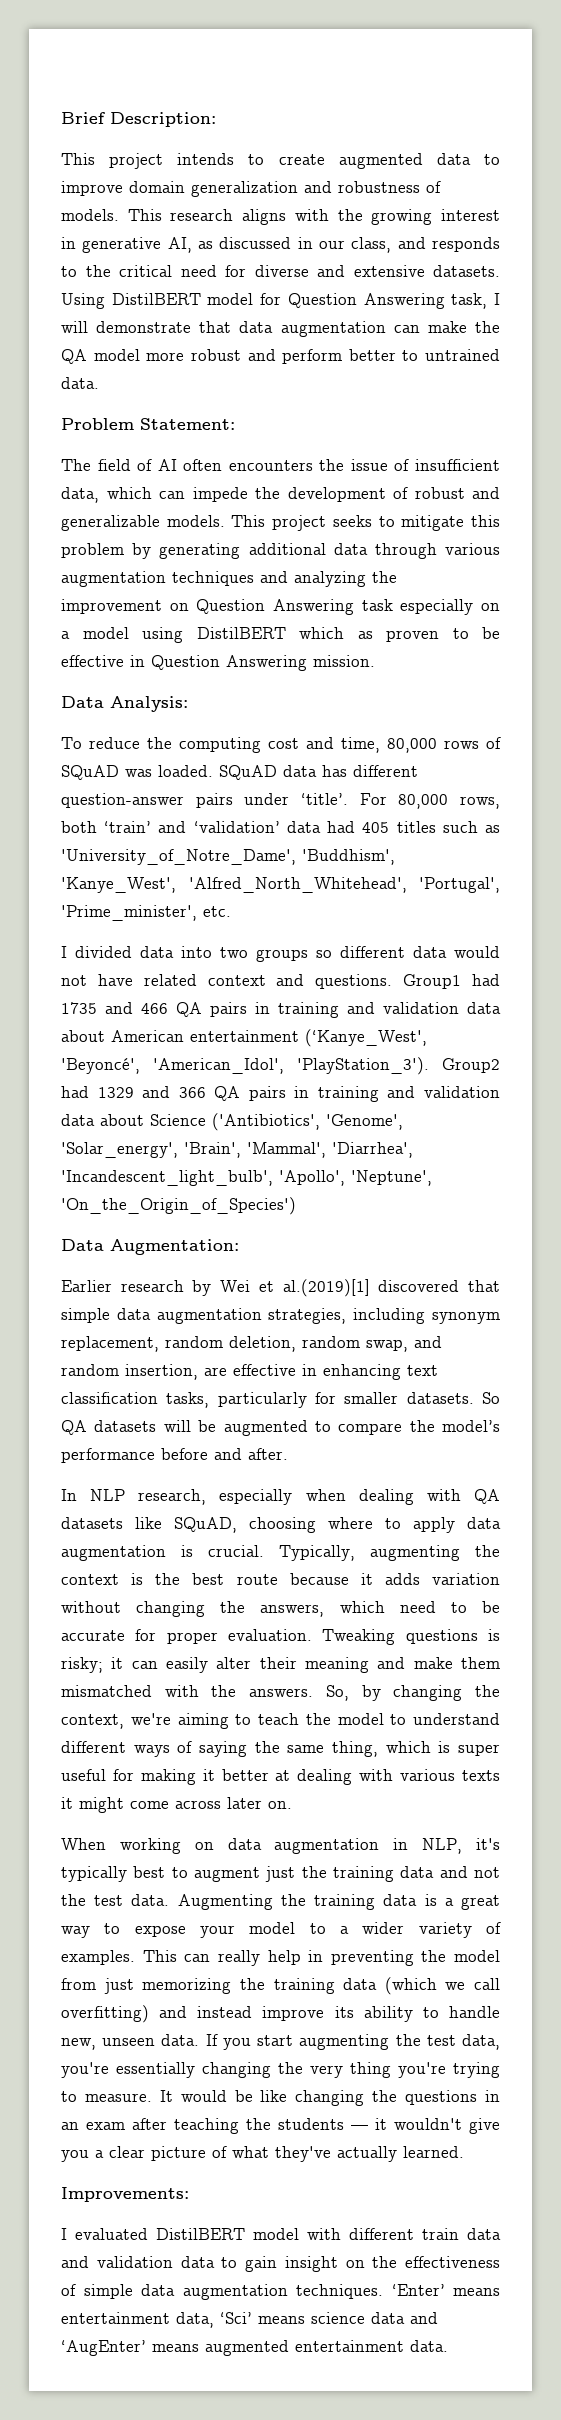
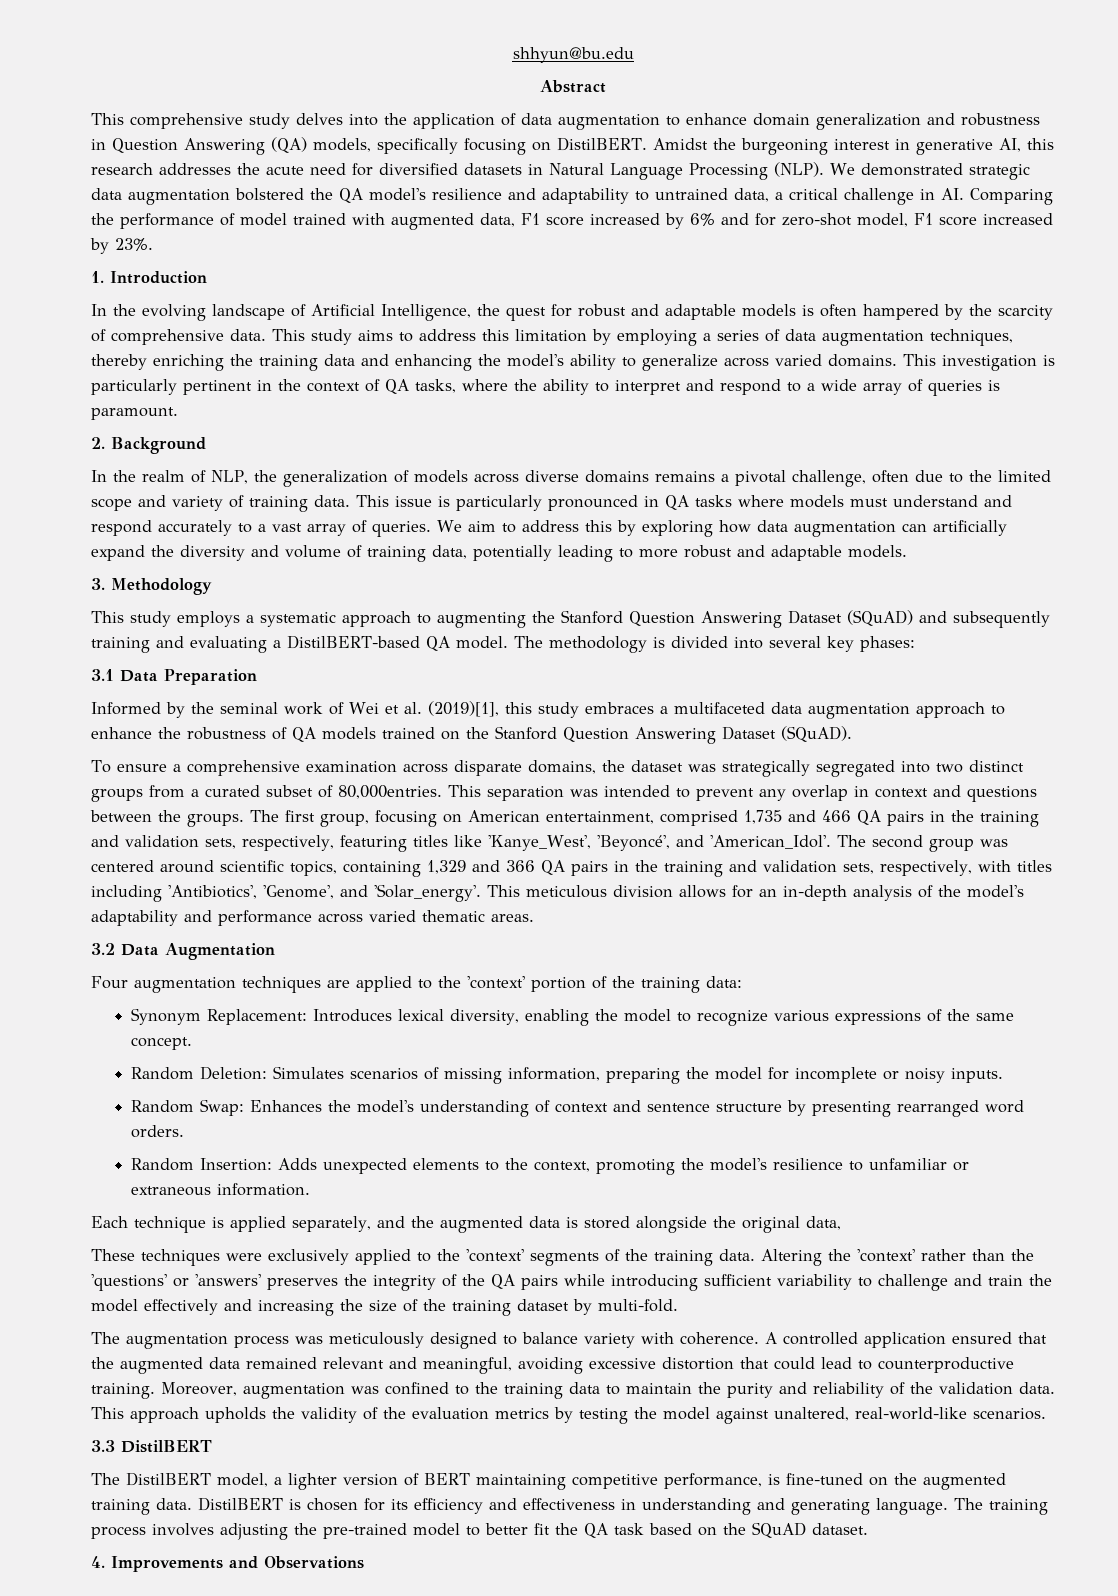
- Brief Description:
- This project intends to create augmented data to improve domain generalization and robustness of models. This research aligns with the growing interest in generative AI, as discussed in our class, and responds to the critical need for diverse and extensive datasets. Using DistilBERT model for Question Answering task, I will demonstrate that data augmentation can make the QA model more robust and perform better to untrained data.
- Problem Statement:
- The field of AI often encounters the issue of insufficient data, which can impede the development of robust and generalizable models. This project seeks to mitigate this problem by generating additional data through various augmentation techniques and analyzing the improvement on Question Answering task especially on a model using DistilBERT which as proven to be effective in Question Answering mission.
- Data Analysis:
- To reduce the computing cost and time, 80,000 rows of SQuAD was loaded. SQuAD data has different question-answer pairs under ‘title’. For 80,000 rows, both ‘train’ and ‘validation’ data had 405 titles such as 'University_of_Notre_Dame', 'Buddhism', 'Kanye_West', 'Alfred_North_Whitehead', 'Portugal', 'Prime_minister', etc.
- I divided data into two groups so different data would not have related context and questions. Group1 had 1735 and 466 QA pairs in training and validation data about American entertainment (‘Kanye_West', 'Beyoncé', 'American_Idol', 'PlayStation_3'). Group2 had 1329 and 366 QA pairs in training and validation data about Science ('Antibiotics', 'Genome', 'Solar_energy', 'Brain', 'Mammal', 'Diarrhea', 'Incandescent_light_bulb', 'Apollo', 'Neptune', 'On_the_Origin_of_Species')
- Data Augmentation:
- Earlier research by Wei et al.(2019)[1] discovered that simple data augmentation strategies, including synonym replacement, random deletion, random swap, and random insertion, are effective in enhancing text classification tasks, particularly for smaller datasets. So QA datasets will be augmented to compare the model’s performance before and after.
- In NLP research, especially when dealing with QA datasets like SQuAD, choosing where to apply data augmentation is crucial. Typically, augmenting the context is the best route because it adds variation without changing the answers, which need to be accurate for proper evaluation. Tweaking questions is risky; it can easily alter their meaning and make them mismatched with the answers. So, by changing the context, we're aiming to teach the model to understand different ways of saying the same thing, which is super useful for making it better at dealing with various texts it might come across later on.
- When working on data augmentation in NLP, it's typically best to augment just the training data and not the test data. Augmenting the training data is a great way to expose your model to a wider variety of examples. This can really help in preventing the model from just memorizing the training data (which we call overfitting) and instead improve its ability to handle new, unseen data. If you start augmenting the test data, you're essentially changing the very thing you're trying to measure. It would be like changing the questions in an exam after teaching the students — it wouldn't give you a clear picture of what they've actually learned.
- Improvements:
- I evaluated DistilBERT model with different train data and validation data to gain insight on the effectiveness of simple data augmentation techniques. ‘Enter’ means entertainment data, ‘Sci’ means science data and ‘AugEnter’ means augmented entertainment data.
+ shhyun@bu.edu
+ Abstract
+ This comprehensive study delves into the application of data augmentation to enhance domain generalization and robustness in Question Answering (QA) models, specifically focusing on DistilBERT. Amidst the burgeoning interest in generative AI, this research addresses the acute need for diversified datasets in Natural Language Processing (NLP). We demonstrated strategic data augmentation bolstered the QA model's resilience and adaptability to untrained data, a critical challenge in AI. Comparing the performance of model trained with augmented data, F1 score increased by 6% and for zero-shot model, F1 score increased by 23%.
+ 1. Introduction
+ In the evolving landscape of Artificial Intelligence, the quest for robust and adaptable models is often hampered by the scarcity of comprehensive data. This study aims to address this limitation by employing a series of data augmentation techniques, thereby enriching the training data and enhancing the model's ability to generalize across varied domains. This investigation is particularly pertinent in the context of QA tasks, where the ability to interpret and respond to a wide array of queries is paramount.
+ 2. Background
+ In the realm of NLP, the generalization of models across diverse domains remains a pivotal challenge, often due to the limited scope and variety of training data. This issue is particularly pronounced in QA tasks where models must understand and respond accurately to a vast array of queries. We aim to address this by exploring how data augmentation can artificially expand the diversity and volume of training data, potentially leading to more robust and adaptable models.
+ 3. Methodology
+ This study employs a systematic approach to augmenting the Stanford Question Answering Dataset (SQuAD) and subsequently training and evaluating a DistilBERT-based QA model. The methodology is divided into several key phases:
+ 3.1 Data Preparation
+ Informed by the seminal work of Wei et al. (2019)[1], this study embraces a multifaceted data augmentation approach to enhance the robustness of QA models trained on the Stanford Question Answering Dataset (SQuAD).
+ To ensure a comprehensive examination across disparate domains, the dataset was strategically segregated into two distinct groups from a curated subset of 80,000entries. This separation was intended to prevent any overlap in context and questions between the groups. The first group, focusing on American entertainment, comprised 1,735 and 466 QA pairs in the training and validation sets, respectively, featuring titles like 'Kanye_West', 'Beyoncé', and 'American_Idol'. The second group was centered around scientific topics, containing 1,329 and 366 QA pairs in the training and validation sets, respectively, with titles including 'Antibiotics', 'Genome', and 'Solar_energy'. This meticulous division allows for an in-depth analysis of the model's adaptability and performance across varied thematic areas.
+ 3.2 Data Augmentation
+ Four augmentation techniques are applied to the 'context' portion of the training data:
+ Synonym Replacement: Introduces lexical diversity, enabling the model to recognize various expressions of the same concept.
+ Random Deletion: Simulates scenarios of missing information, preparing the model for incomplete or noisy inputs.
+ Random Swap: Enhances the model's understanding of context and sentence structure by presenting rearranged word orders.
+ Random Insertion: Adds unexpected elements to the context, promoting the model's resilience to unfamiliar or extraneous information.
+ Each technique is applied separately, and the augmented data is stored alongside the original data,
+ These techniques were exclusively applied to the 'context' segments of the training data. Altering the 'context' rather than the 'questions' or 'answers' preserves the integrity of the QA pairs while introducing sufficient variability to challenge and train the model effectively and increasing the size of the training dataset by multi-fold.
+ The augmentation process was meticulously designed to balance variety with coherence. A controlled application ensured that the augmented data remained relevant and meaningful, avoiding excessive distortion that could lead to counterproductive training. Moreover, augmentation was confined to the training data to maintain the purity and reliability of the validation data. This approach upholds the validity of the evaluation metrics by testing the model against unaltered, real-world-like scenarios.
+ 3.3 DistilBERT
+ The DistilBERT model, a lighter version of BERT maintaining competitive performance, is fine-tuned on the augmented training data. DistilBERT is chosen for its efficiency and effectiveness in understanding and generating language. The training process involves adjusting the pre-trained model to better fit the QA task based on the SQuAD dataset.
+ 4. Improvements and Observations

